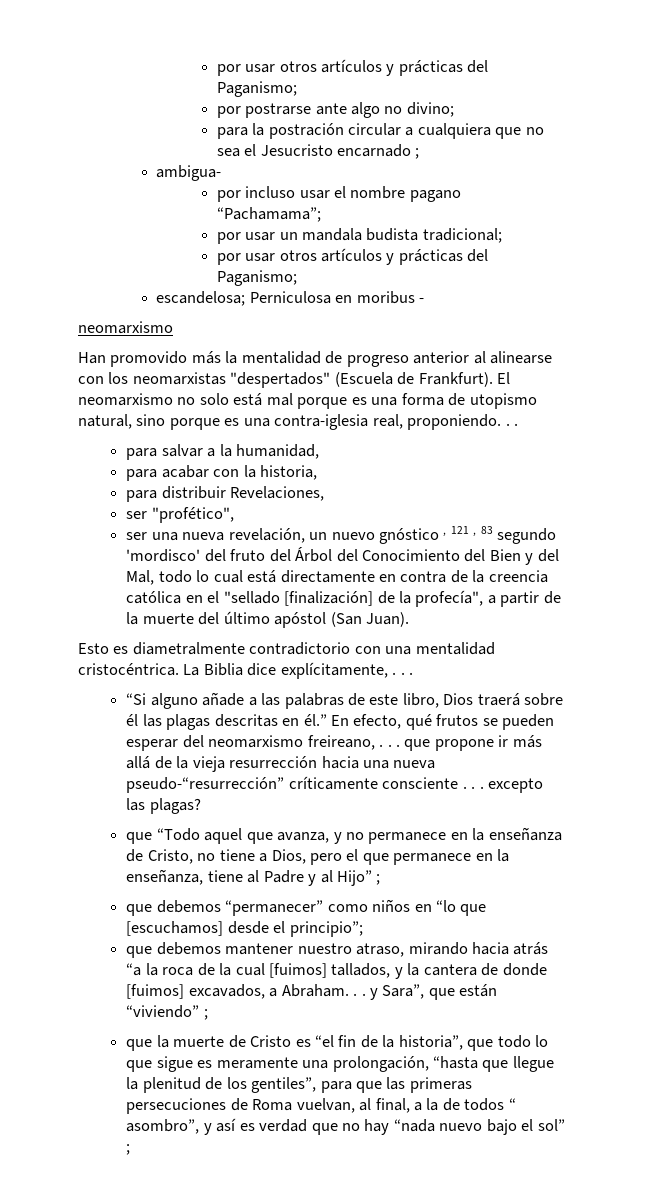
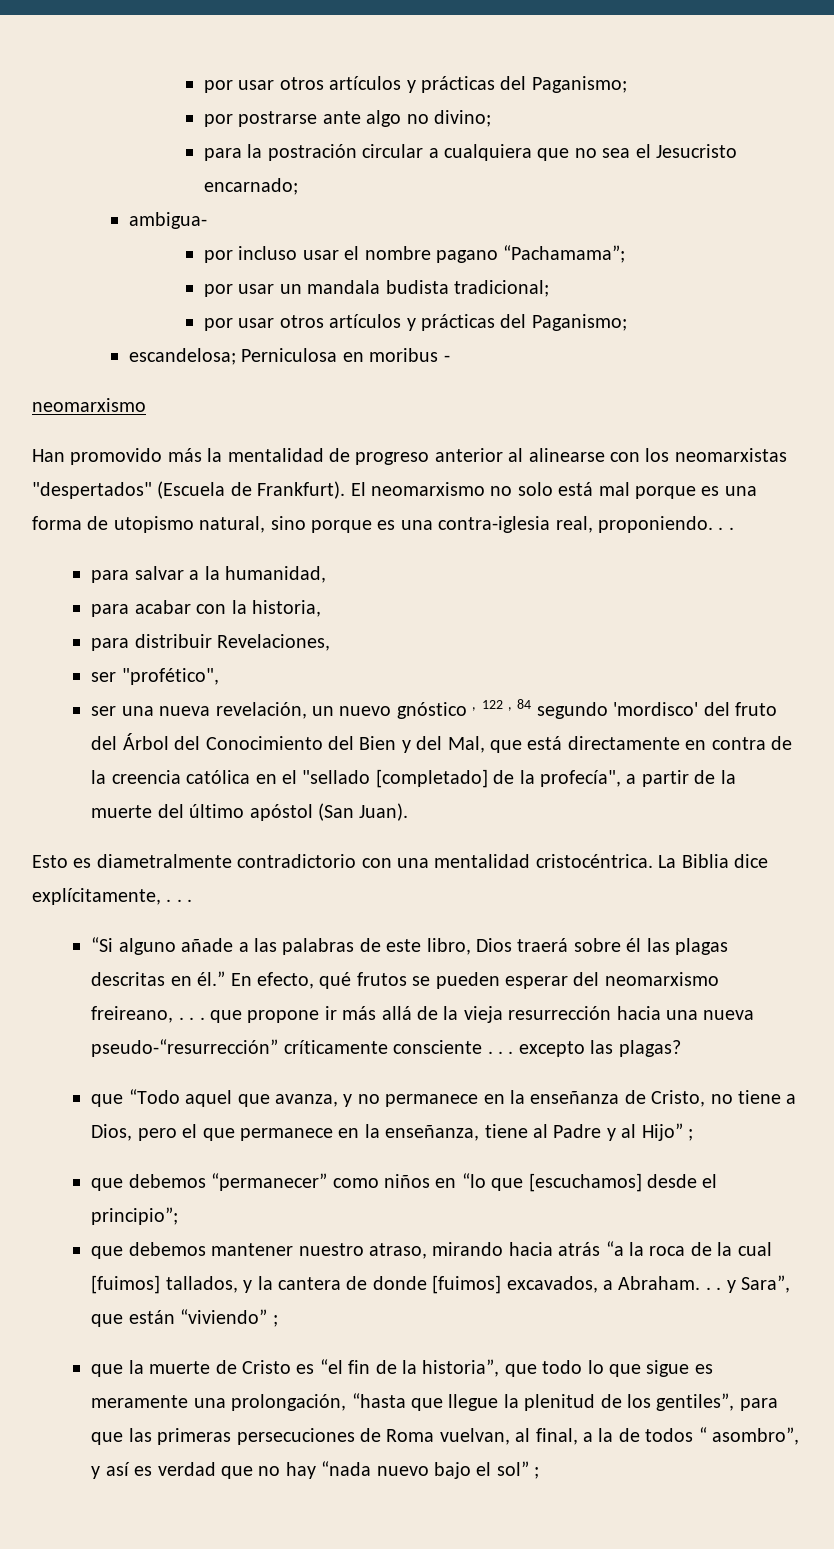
- para la postración circular a cualquiera que no sea el Jesucristo encarnado ;
+ para la postración circular a cualquiera que no sea el Jesucristo encarnado;
- ser una nueva revelación, un nuevo gnóstico , 121 , 83 segundo 'mordisco' del fruto del Árbol del Conocimiento del Bien y del Mal, todo lo cual está directamente en contra de la creencia católica en el "sellado [finalización] de la profecía", a partir de la muerte del último apóstol (San Juan).
+ ser una nueva revelación, un nuevo gnóstico , 122 , 84 segundo 'mordisco' del fruto del Árbol del Conocimiento del Bien y del Mal, que está directamente en contra de la creencia católica en el "sellado [completado] de la profecía", a partir de la muerte del último apóstol (San Juan).

